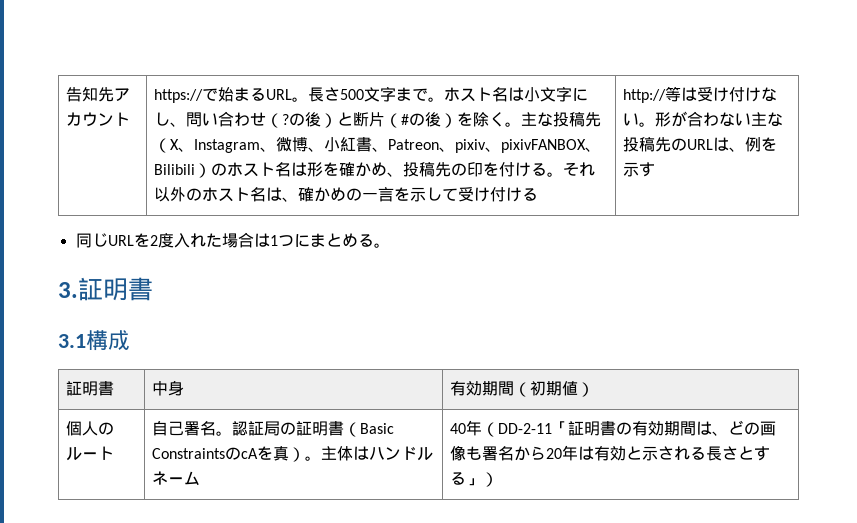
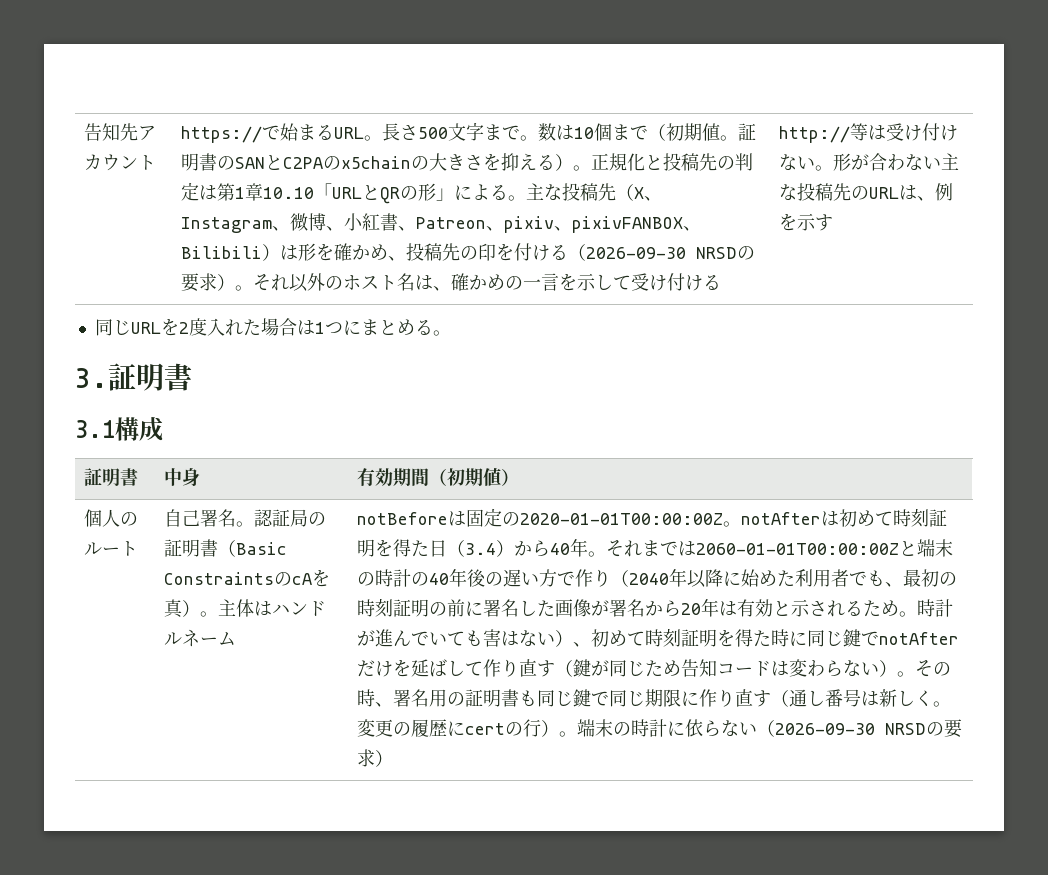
- ホスト名は小文字にし、問い合わせ（?の後）と断片（#の後）を除く。
+ 数は10個まで（初期値。証明書のSANとC2PAのx5chainの大きさを抑える）。正規化と投稿先の判定は第1章10.10「URLとQRの形」による。
- 主な投稿先（X、Instagram、微博、小紅書、Patreon、pixiv、pixivFANBOX、Bilibili）のホスト名は形を確かめ、投稿先の印を付ける。
+ 主な投稿先（X、Instagram、微博、小紅書、Patreon、pixiv、pixivFANBOX、Bilibili）は形を確かめ、投稿先の印を付ける（2026-09-30 NRSDの要求）。
- 40年（DD-2-11「証明書の有効期間は、どの画像も署名から20年は有効と示される長さとする」）
+ notBeforeは固定の2020-01-01T00:00:00Z。notAfterは初めて時刻証明を得た日（3.4）から40年。それまでは2060-01-01T00:00:00Zと端末の時計の40年後の遅い方で作り（2040年以降に始めた利用者でも、最初の時刻証明の前に署名した画像が署名から20年は有効と示されるため。時計が進んでいても害はない）、初めて時刻証明を得た時に同じ鍵でnotAfterだけを延ばして作り直す（鍵が同じため告知コードは変わらない）。その時、署名用の証明書も同じ鍵で同じ期限に作り直す（通し番号は新しく。変更の履歴にcertの行）。端末の時計に依らない（2026-09-30 NRSDの要求）

